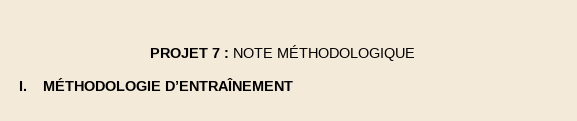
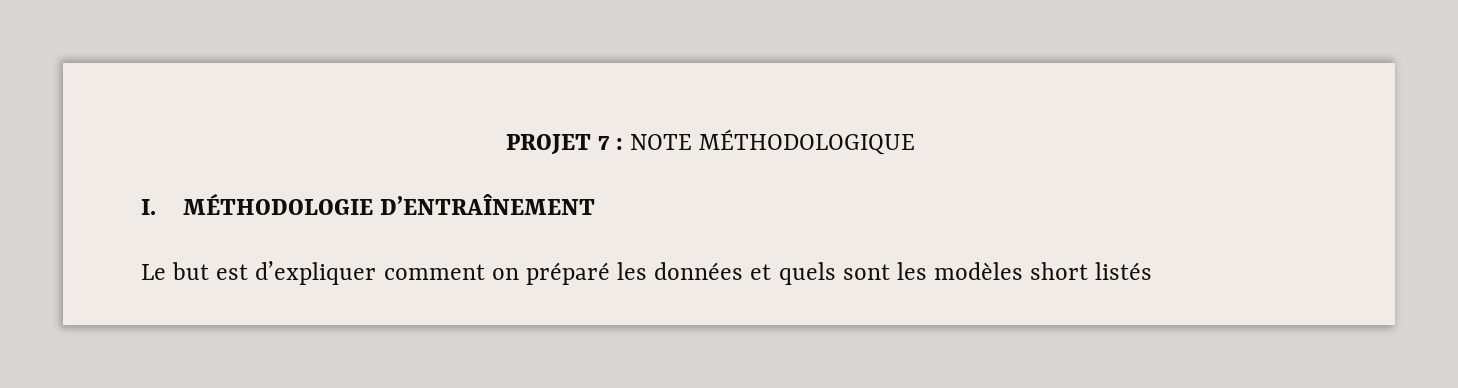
+ Le but est d’expliquer comment on préparé les données et quels sont les modèles short listés

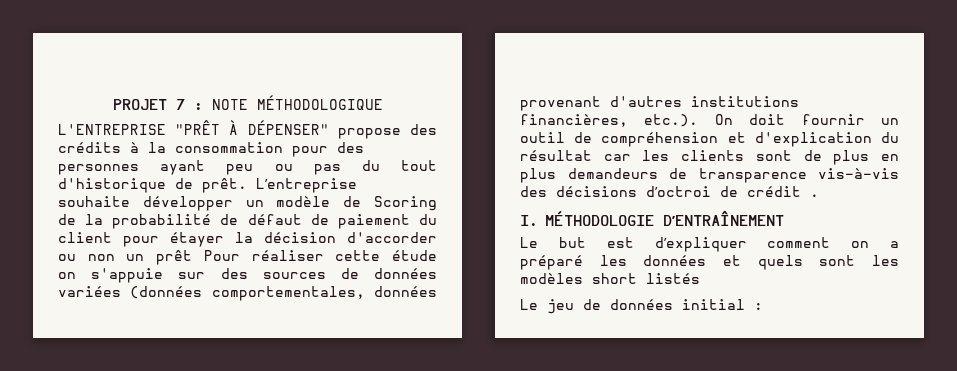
+ L'ENTREPRISE "PRÊT À DÉPENSER" propose des crédits à la consommation pour des personnes ayant peu ou pas du tout d'historique de prêt. L’entreprise souhaite développer un modèle de Scoring de la probabilité de défaut de paiement du client pour étayer la décision d'accorder ou non un prêt Pour réaliser cette étude on s'appuie sur des sources de données variées (données comportementales, données provenant d'autres institutions financières, etc.). On doit fournir un outil de compréhension et d'explication du résultat car les clients sont de plus en plus demandeurs de transparence vis-à-vis des décisions d’octroi de crédit .
- Le but est d’expliquer comment on préparé les données et quels sont les modèles short listés
+ Le but est d’expliquer comment on a préparé les données et quels sont les modèles short listés
+ Le jeu de données initial :

